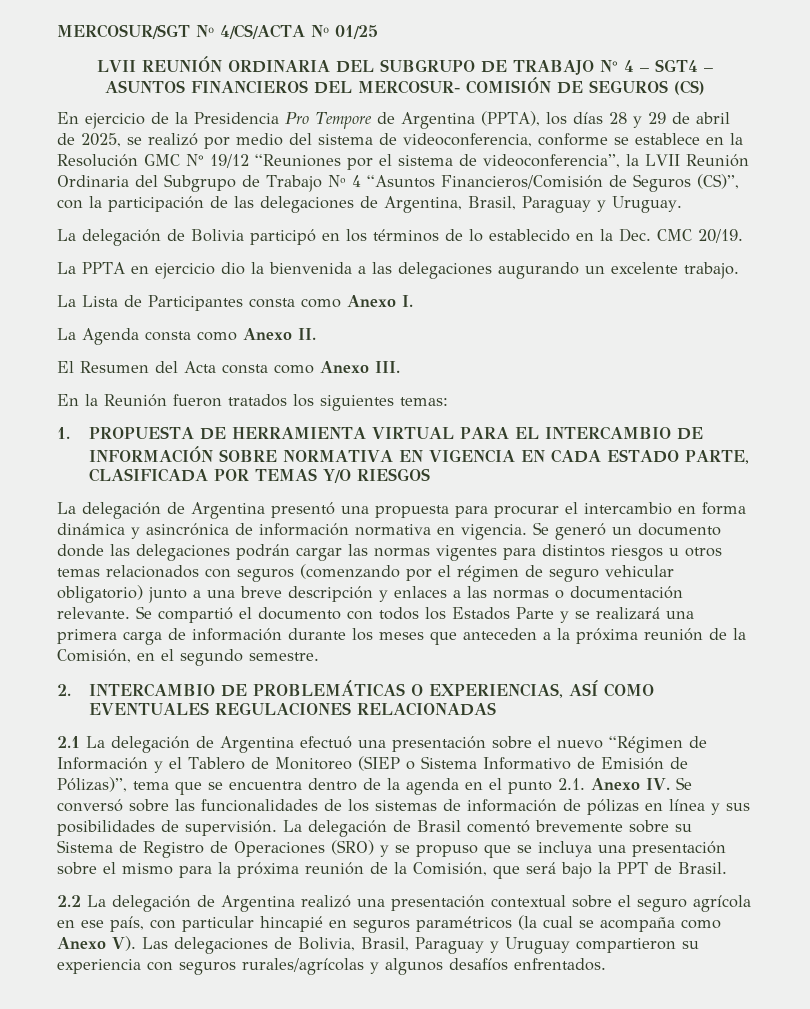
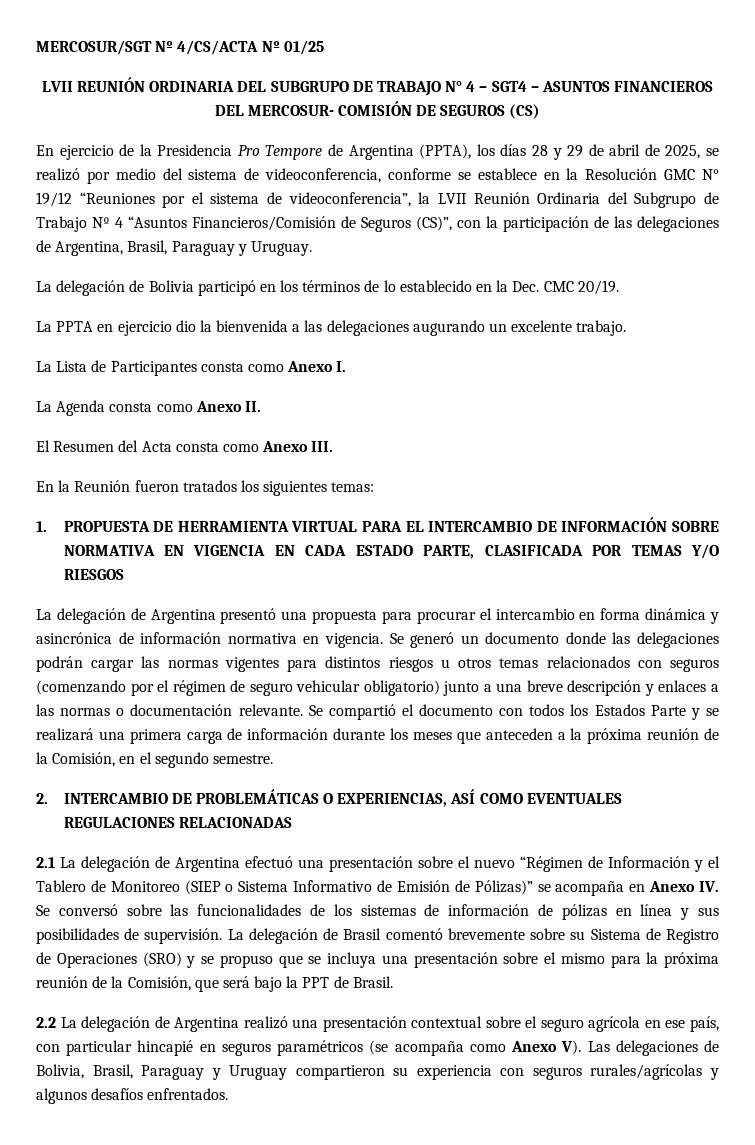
- 2.1 La delegación de Argentina efectuó una presentación sobre el nuevo “Régimen de Información y el Tablero de Monitoreo (SIEP o Sistema Informativo de Emisión de Pólizas)”, tema que se encuentra dentro de la agenda en el punto 2.1. Anexo IV. Se conversó sobre las funcionalidades de los sistemas de información de pólizas en línea y sus posibilidades de supervisión.
+ 2.1 La delegación de Argentina efectuó una presentación sobre el nuevo “Régimen de Información y el Tablero de Monitoreo (SIEP o Sistema Informativo de Emisión de Pólizas)” se acompaña en Anexo IV. Se conversó sobre las funcionalidades de los sistemas de información de pólizas en línea y sus posibilidades de supervisión.
- 2.2 La delegación de Argentina realizó una presentación contextual sobre el seguro agrícola en ese país, con particular hincapié en seguros paramétricos (la cual se acompaña como Anexo V). Las delegaciones de Bolivia, Brasil, Paraguay y Uruguay compartieron su experiencia con seguros rurales/agrícolas y algunos desafíos enfrentados.
+ 2.2 La delegación de Argentina realizó una presentación contextual sobre el seguro agrícola en ese país, con particular hincapié en seguros paramétricos (se acompaña como Anexo V). Las delegaciones de Bolivia, Brasil, Paraguay y Uruguay compartieron su experiencia con seguros rurales/agrícolas y algunos desafíos enfrentados.

